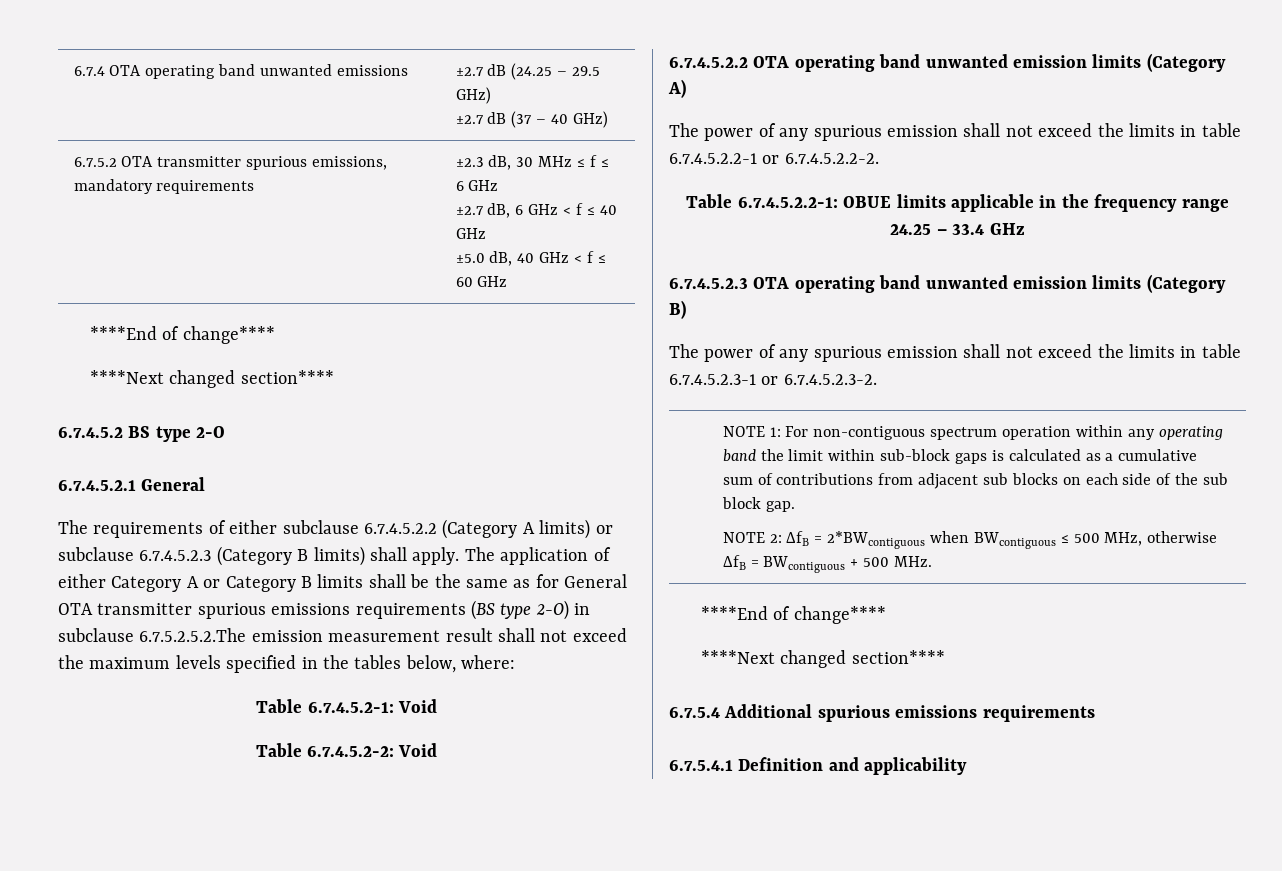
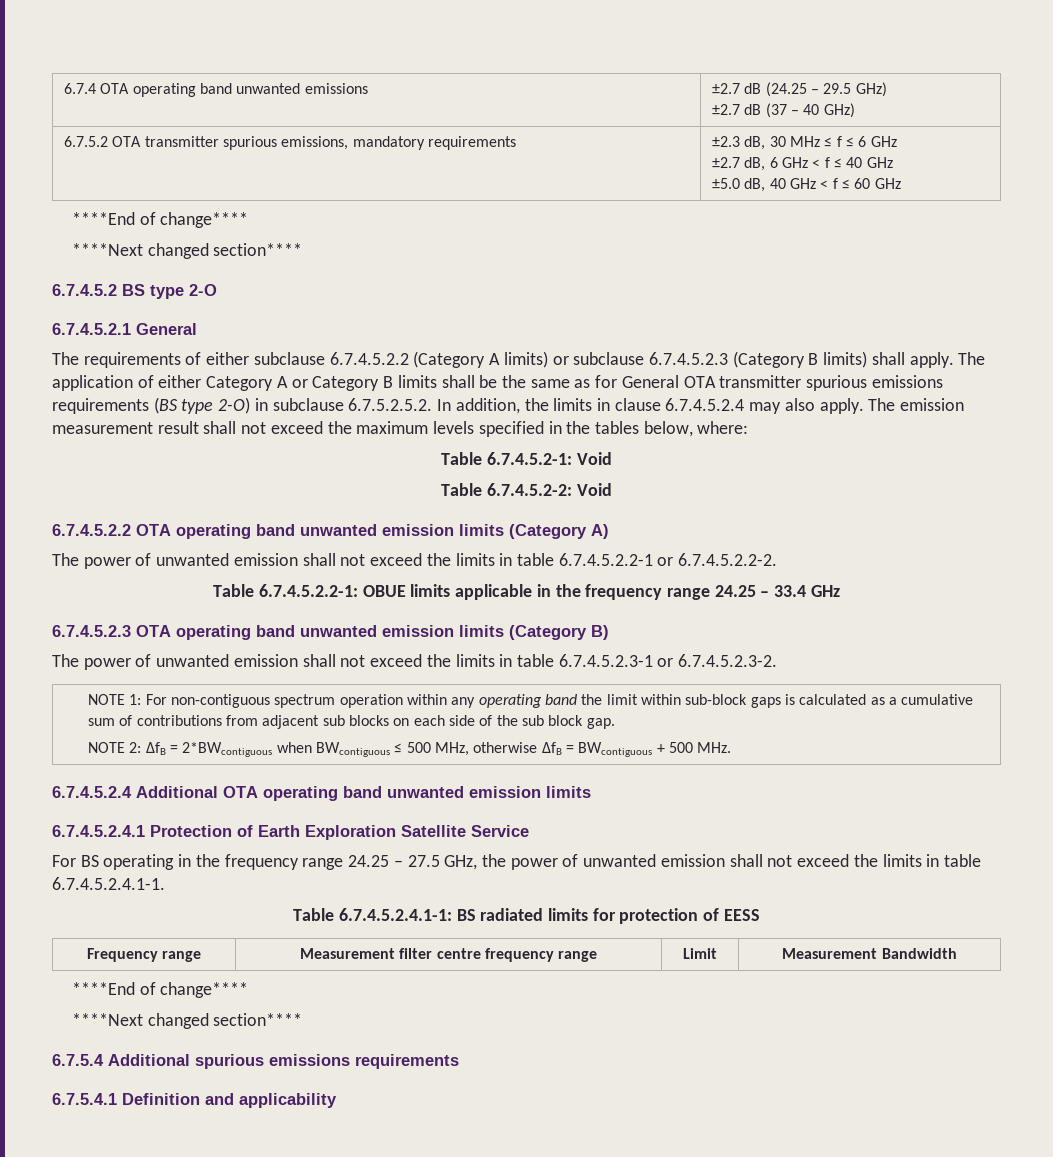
- The application of either Category A or Category B limits shall be the same as for General OTA transmitter spurious emissions requirements (BS type 2-O) in subclause 6.7.5.2.5.2.The emission measurement result shall not exceed the maximum levels specified in the tables below, where:
+ The application of either Category A or Category B limits shall be the same as for General OTA transmitter spurious emissions requirements (BS type 2-O) in subclause 6.7.5.2.5.2. In addition, the limits in clause 6.7.4.5.2.4 may also apply. The emission measurement result shall not exceed the maximum levels specified in the tables below, where:
- The power of any spurious emission shall not exceed the limits in table 6.7.4.5.2.2-1 or 6.7.4.5.2.2-2.
+ The power of unwanted emission shall not exceed the limits in table 6.7.4.5.2.2-1 or 6.7.4.5.2.2-2.
- The power of any spurious emission shall not exceed the limits in table 6.7.4.5.2.3-1 or 6.7.4.5.2.3-2.
+ The power of unwanted emission shall not exceed the limits in table 6.7.4.5.2.3-1 or 6.7.4.5.2.3-2.
+ 6.7.4.5.2.4 Additional OTA operating band unwanted emission limits
+ 6.7.4.5.2.4.1 Protection of Earth Exploration Satellite Service
+ For BS operating in the frequency range 24.25 – 27.5 GHz, the power of unwanted emission shall not exceed the limits in table 6.7.4.5.2.4.1-1.
+ Table 6.7.4.5.2.4.1-1: BS radiated limits for protection of EESS
+ Frequency range | Measurement filter centre frequency range | Limit | Measurement Bandwidth

